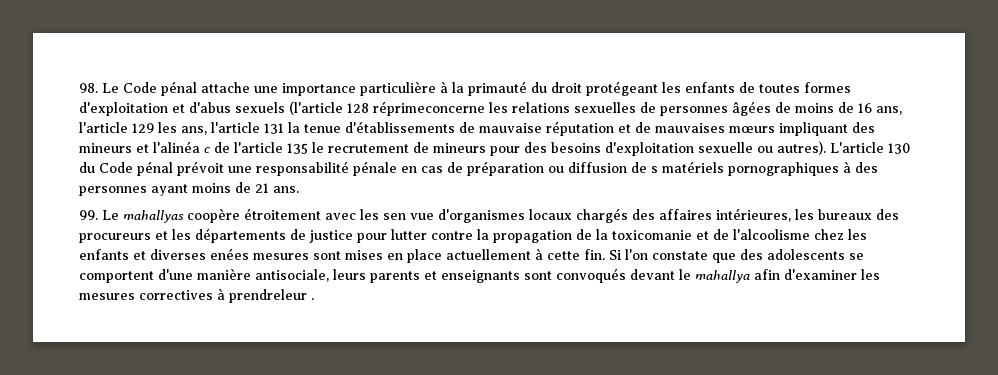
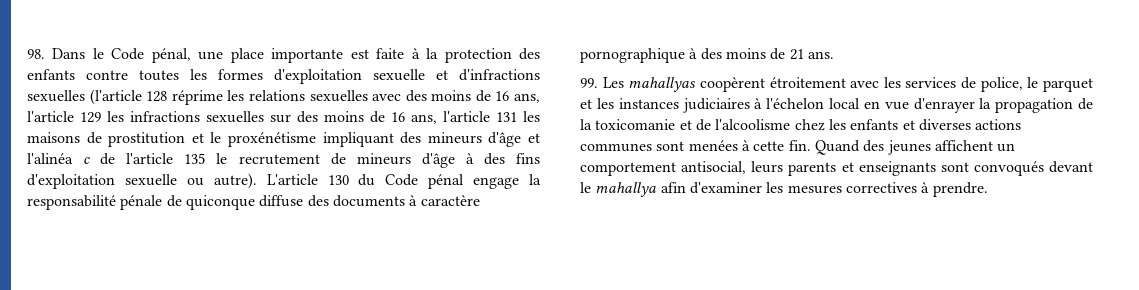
- 98. Le Code pénal attache une importance particulière à la primauté du droit protégeant les enfants de toutes formes d'exploitation et d'abus sexuels (l'article 128 réprimeconcerne les relations sexuelles de personnes âgées de moins de 16 ans, l'article 129 les ans, l'article 131 la tenue d'établissements de mauvaise réputation et de mauvaises mœurs impliquant des mineurs et l'alinéa c de l'article 135 le recrutement de mineurs pour des besoins d'exploitation sexuelle ou autres).
+ 98. Dans le Code pénal, une place importante est faite à la protection des enfants contre toutes les formes d'exploitation sexuelle et d'infractions sexuelles (l'article 128 réprime les relations sexuelles avec des moins de 16 ans, l'article 129 les infractions sexuelles sur des moins de 16 ans, l'article 131 les maisons de prostitution et le proxénétisme impliquant des mineurs d'âge et l'alinéa c de l'article 135 le recrutement de mineurs d'âge à des fins d'exploitation sexuelle ou autre).
- L'article 130 du Code pénal prévoit une responsabilité pénale en cas de préparation ou diffusion de s matériels pornographiques à des personnes ayant moins de 21 ans.
+ L'article 130 du Code pénal engage la responsabilité pénale de quiconque diffuse des documents à caractère pornographique à des moins de 21 ans.
- 99. Le mahallyas coopère étroitement avec les sen vue d'organismes locaux chargés des affaires intérieures, les bureaux des procureurs et les départements de justice pour lutter contre la propagation de la toxicomanie et de l'alcoolisme chez les enfants et diverses enées mesures sont mises en place actuellement à cette fin. Si l'on constate que des adolescents se comportent d'une manière antisociale, leurs parents et enseignants sont convoqués devant le mahallya afin d'examiner les mesures correctives à prendreleur .
+ 99. Les mahallyas coopèrent étroitement avec les services de police, le parquet et les instances judiciaires à l'échelon local en vue d'enrayer la propagation de la toxicomanie et de l'alcoolisme chez les enfants et diverses actions communes sont menées à cette fin. Quand des jeunes affichent un comportement antisocial, leurs parents et enseignants sont convoqués devant le mahallya afin d'examiner les mesures correctives à prendre.

